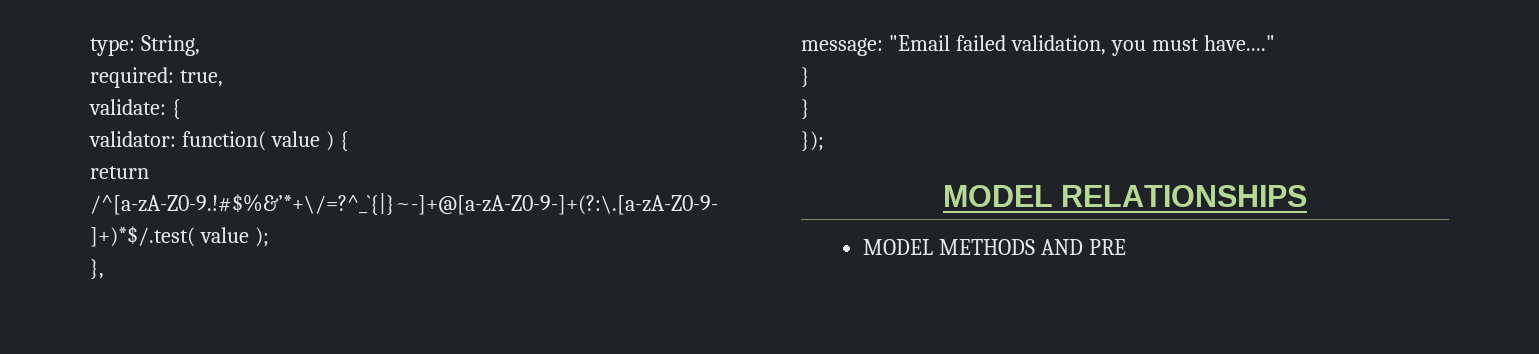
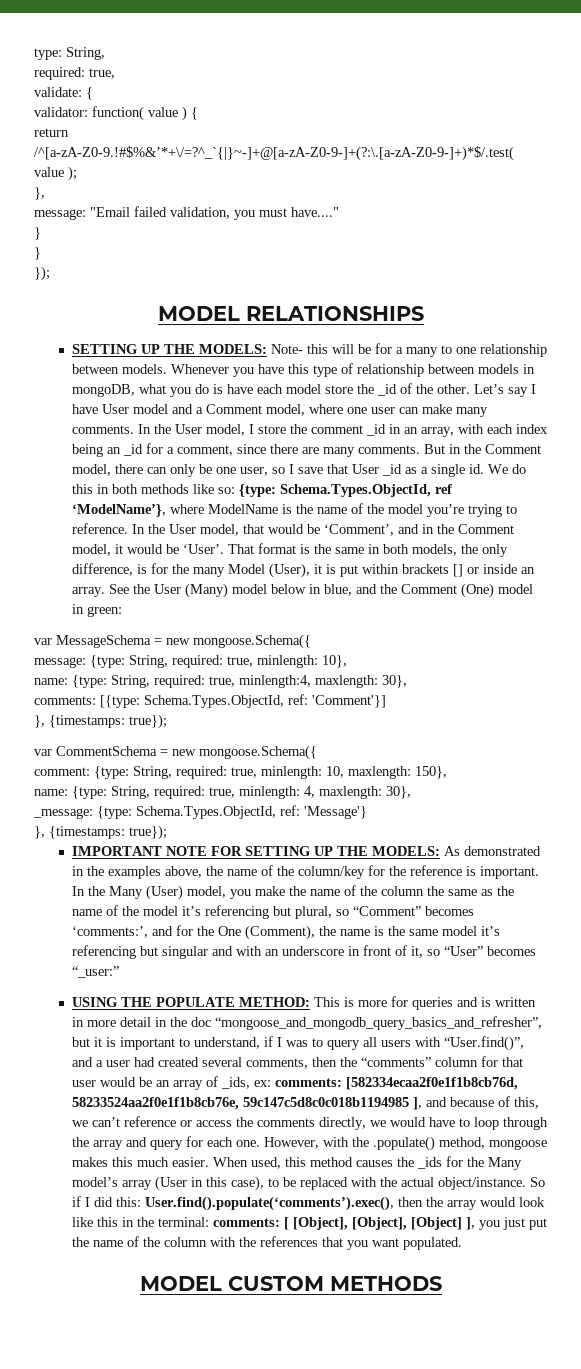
- MODEL METHODS AND PRE
+ SETTING UP THE MODELS: Note- this will be for a many to one relationship between models. Whenever you have this type of relationship between models in mongoDB, what you do is have each model store the _id of the other. Let’s say I have User model and a Comment model, where one user can make many comments. In the User model, I store the comment _id in an array, with each index being an _id for a comment, since there are many comments. But in the Comment model, there can only be one user, so I save that User _id as a single id. We do this in both methods like so: {type: Schema.Types.ObjectId, ref ‘ModelName’}, where ModelName is the name of the model you’re trying to reference. In the User model, that would be ‘Comment’, and in the Comment model, it would be ‘User’. That format is the same in both models, the only difference, is for the many Model (User), it is put within brackets [] or inside an array. See the User (Many) model below in blue, and the Comment (One) model in green:
+ var MessageSchema = new mongoose.Schema({
+ message: {type: String, required: true, minlength: 10},
+ name: {type: String, required: true, minlength:4, maxlength: 30},
+ comments: [{type: Schema.Types.ObjectId, ref: 'Comment'}]
+ }, {timestamps: true});
+ var CommentSchema = new mongoose.Schema({
+ comment: {type: String, required: true, minlength: 10, maxlength: 150},
+ name: {type: String, required: true, minlength: 4, maxlength: 30},
+ _message: {type: Schema.Types.ObjectId, ref: 'Message'}
+ }, {timestamps: true});
+ IMPORTANT NOTE FOR SETTING UP THE MODELS: As demonstrated in the examples above, the name of the column/key for the reference is important. In the Many (User) model, you make the name of the column the same as the name of the model it’s referencing but plural, so “Comment” becomes ‘comments:’, and for the One (Comment), the name is the same model it’s referencing but singular and with an underscore in front of it, so “User” becomes “_user:”
+ USING THE POPULATE METHOD: This is more for queries and is written in more detail in the doc “mongoose_and_mongodb_query_basics_and_refresher”, but it is important to understand, if I was to query all users with “User.find()”, and a user had created several comments, then the “comments” column for that user would be an array of _ids, ex: comments: [582334ecaa2f0e1f1b8cb76d, 58233524aa2f0e1f1b8cb76e, 59c147c5d8c0c018b1194985 ], and because of this, we can’t reference or access the comments directly, we would have to loop through the array and query for each one. However, with the .populate() method, mongoose makes this much easier. When used, this method causes the _ids for the Many model’s array (User in this case), to be replaced with the actual object/instance. So if I did this: User.find().populate(‘comments’).exec(), then the array would look like this in the terminal: comments: [ [Object], [Object], [Object] ], you just put the name of the column with the references that you want populated.
+ MODEL CUSTOM METHODS

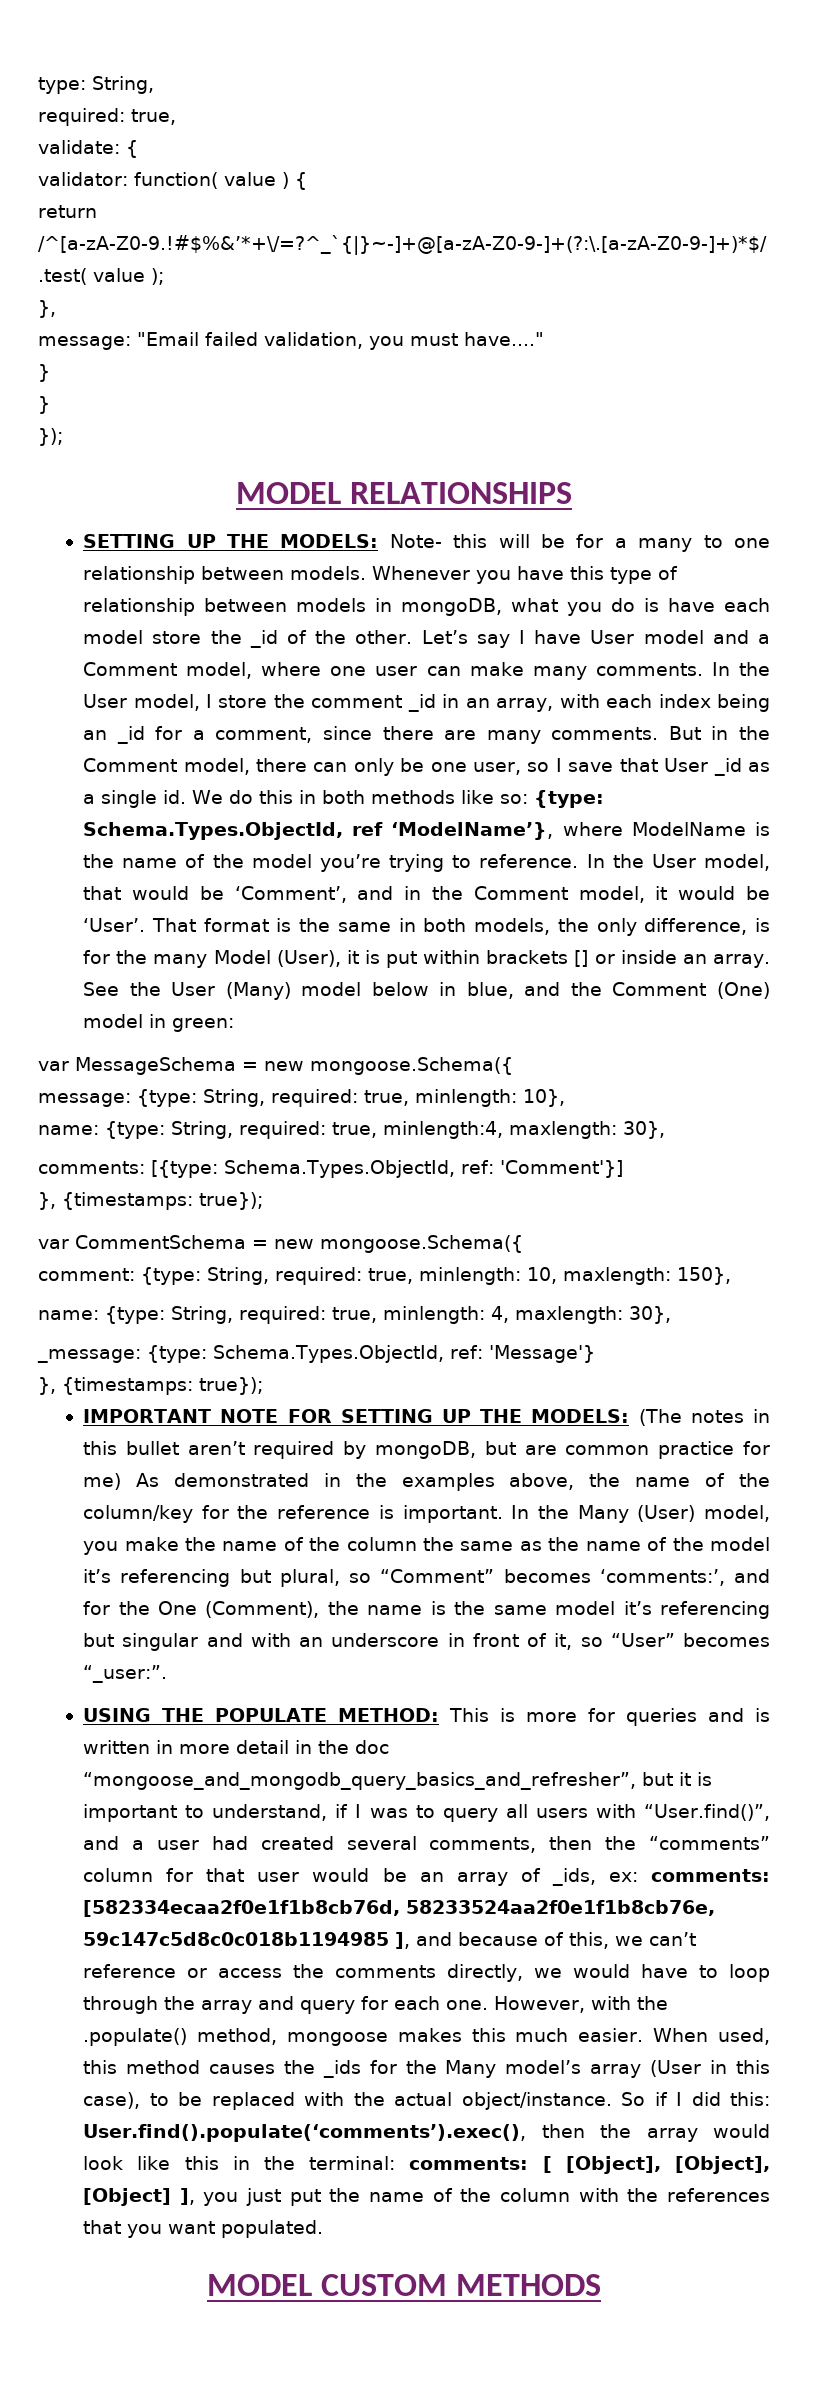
- IMPORTANT NOTE FOR SETTING UP THE MODELS: As demonstrated in the examples above, the name of the column/key for the reference is important.
+ IMPORTANT NOTE FOR SETTING UP THE MODELS: (The notes in this bullet aren’t required by mongoDB, but are common practice for me) As demonstrated in the examples above, the name of the column/key for the reference is important.
- In the Many (User) model, you make the name of the column the same as the name of the model it’s referencing but plural, so “Comment” becomes ‘comments:’, and for the One (Comment), the name is the same model it’s referencing but singular and with an underscore in front of it, so “User” becomes “_user:”
+ In the Many (User) model, you make the name of the column the same as the name of the model it’s referencing but plural, so “Comment” becomes ‘comments:’, and for the One (Comment), the name is the same model it’s referencing but singular and with an underscore in front of it, so “User” becomes “_user:”.

